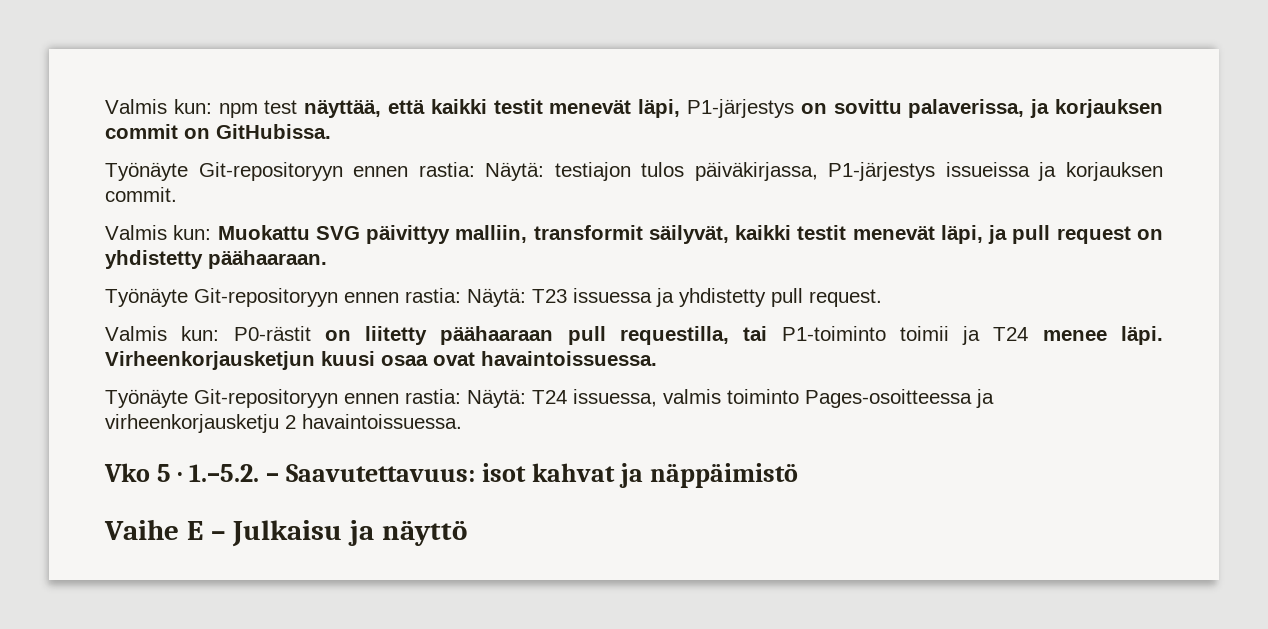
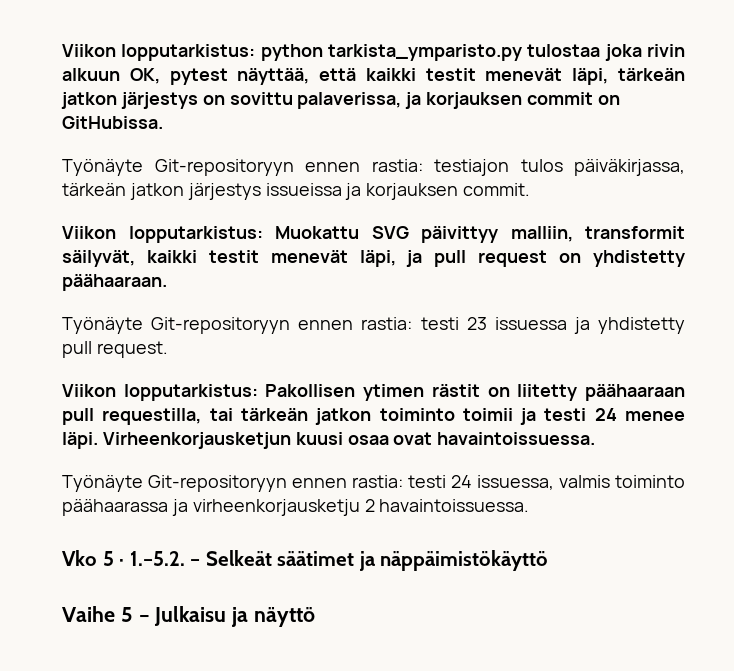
- Valmis kun: npm test näyttää, että kaikki testit menevät läpi, P1-järjestys on sovittu palaverissa, ja korjauksen commit on GitHubissa.
+ Viikon lopputarkistus: python tarkista_ymparisto.py tulostaa joka rivin alkuun OK, pytest näyttää, että kaikki testit menevät läpi, tärkeän jatkon järjestys on sovittu palaverissa, ja korjauksen commit on GitHubissa.
- Työnäyte Git-repositoryyn ennen rastia: Näytä: testiajon tulos päiväkirjassa, P1-järjestys issueissa ja korjauksen commit.
+ Työnäyte Git-repositoryyn ennen rastia: testiajon tulos päiväkirjassa, tärkeän jatkon järjestys issueissa ja korjauksen commit.
- Valmis kun: Muokattu SVG päivittyy malliin, transformit säilyvät, kaikki testit menevät läpi, ja pull request on yhdistetty päähaaraan.
+ Viikon lopputarkistus: Muokattu SVG päivittyy malliin, transformit säilyvät, kaikki testit menevät läpi, ja pull request on yhdistetty päähaaraan.
- Työnäyte Git-repositoryyn ennen rastia: Näytä: T23 issuessa ja yhdistetty pull request.
+ Työnäyte Git-repositoryyn ennen rastia: testi 23 issuessa ja yhdistetty pull request.
- Valmis kun: P0-rästit on liitetty päähaaraan pull requestilla, tai P1-toiminto toimii ja T24 menee läpi.
+ Viikon lopputarkistus: Pakollisen ytimen rästit on liitetty päähaaraan pull requestilla, tai tärkeän jatkon toiminto toimii ja testi 24 menee läpi.
- Työnäyte Git-repositoryyn ennen rastia: Näytä: T24 issuessa, valmis toiminto Pages-osoitteessa ja virheenkorjausketju 2 havaintoissuessa.
+ Työnäyte Git-repositoryyn ennen rastia: testi 24 issuessa, valmis toiminto päähaarassa ja virheenkorjausketju 2 havaintoissuessa.
- Vko 5 · 1.–5.2. – Saavutettavuus: isot kahvat ja näppäimistö
+ Vko 5 · 1.–5.2. – Selkeät säätimet ja näppäimistökäyttö
- Vaihe E – Julkaisu ja näyttö
+ Vaihe 5 – Julkaisu ja näyttö

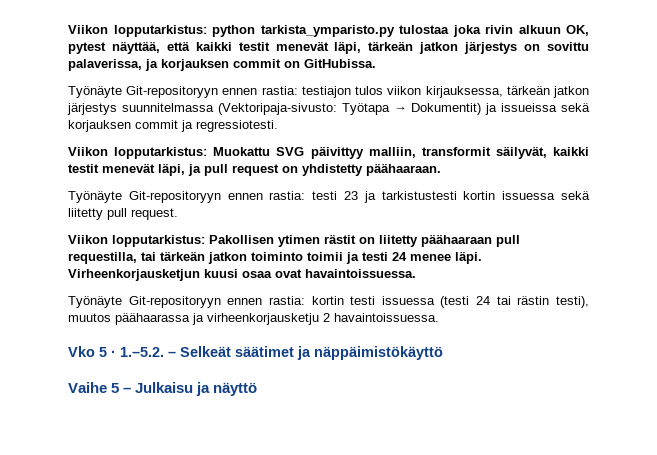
- Työnäyte Git-repositoryyn ennen rastia: testiajon tulos päiväkirjassa, tärkeän jatkon järjestys issueissa ja korjauksen commit.
+ Työnäyte Git-repositoryyn ennen rastia: testiajon tulos viikon kirjauksessa, tärkeän jatkon järjestys suunnitelmassa (Vektoripaja-sivusto: Työtapa → Dokumentit) ja issueissa sekä korjauksen commit ja regressiotesti.
- Työnäyte Git-repositoryyn ennen rastia: testi 23 issuessa ja yhdistetty pull request.
+ Työnäyte Git-repositoryyn ennen rastia: testi 23 ja tarkistustesti kortin issuessa sekä liitetty pull request.
- Työnäyte Git-repositoryyn ennen rastia: testi 24 issuessa, valmis toiminto päähaarassa ja virheenkorjausketju 2 havaintoissuessa.
+ Työnäyte Git-repositoryyn ennen rastia: kortin testi issuessa (testi 24 tai rästin testi), muutos päähaarassa ja virheenkorjausketju 2 havaintoissuessa.

